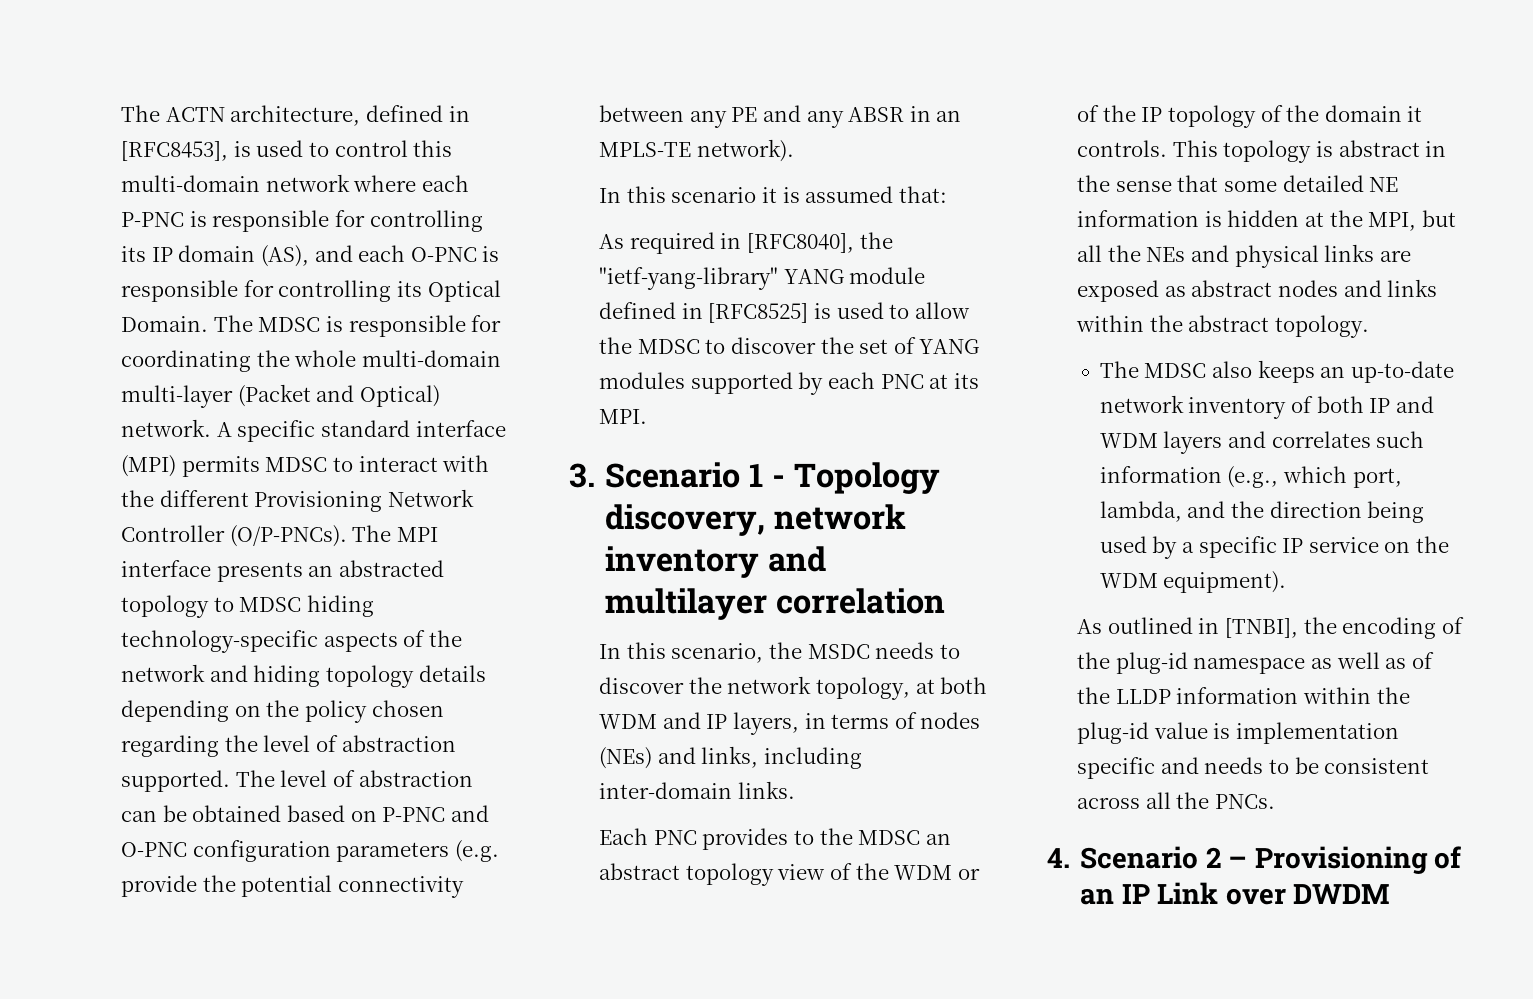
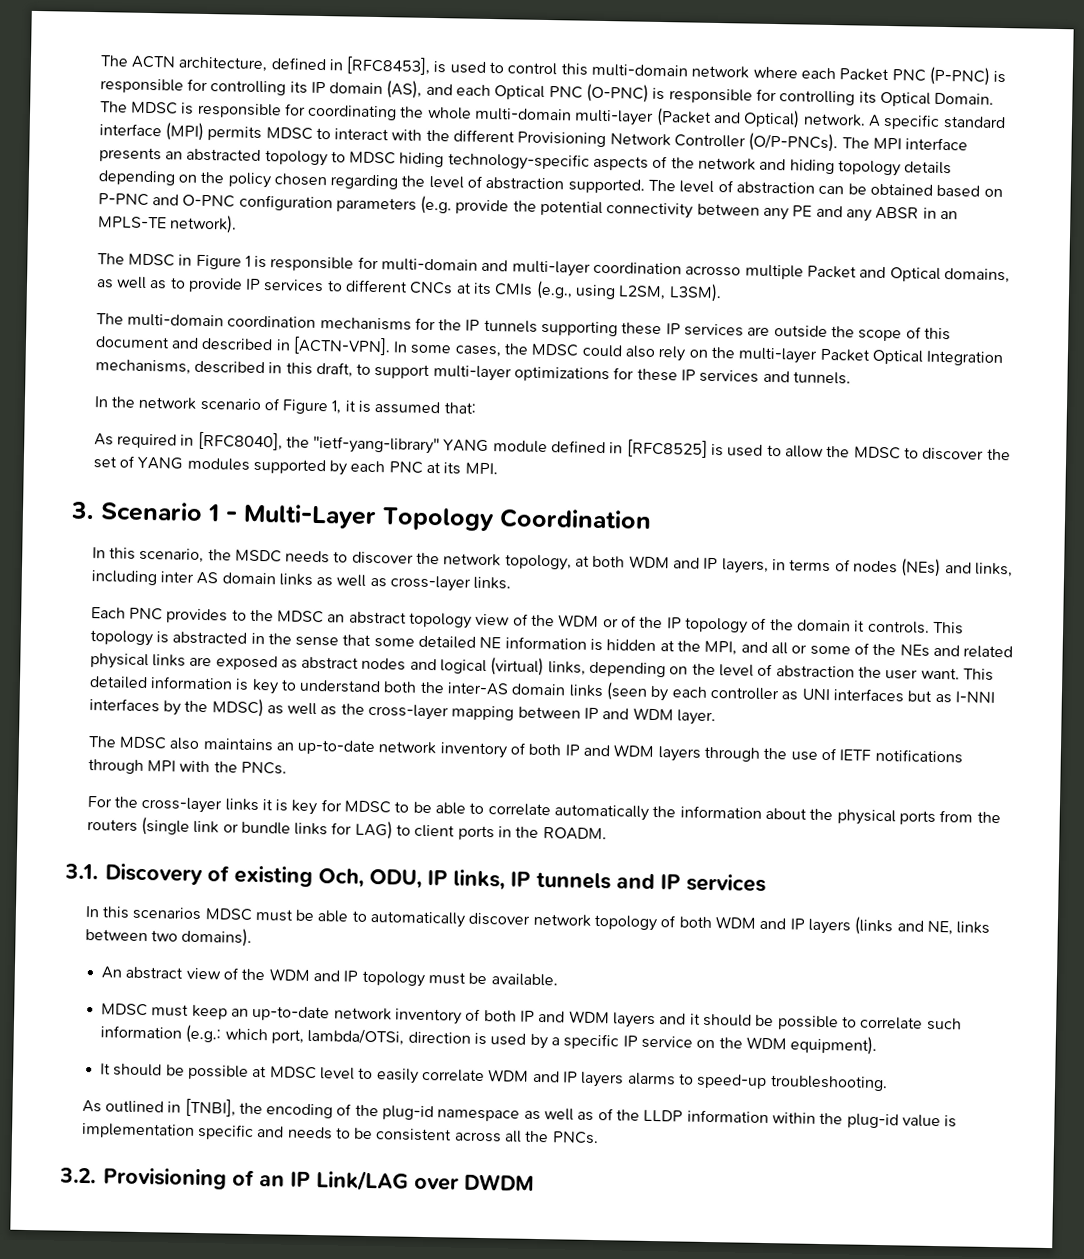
- The ACTN architecture, defined in [RFC8453], is used to control this multi-domain network where each P-PNC is responsible for controlling its IP domain (AS), and each O-PNC is responsible for controlling its Optical Domain.
+ The ACTN architecture, defined in [RFC8453], is used to control this multi-domain network where each Packet PNC (P-PNC) is responsible for controlling its IP domain (AS), and each Optical PNC (O-PNC) is responsible for controlling its Optical Domain.
- In this scenario it is assumed that:
+ The MDSC in Figure 1 is responsible for multi-domain and multi-layer coordination acrosso multiple Packet and Optical domains, as well as to provide IP services to different CNCs at its CMIs (e.g., using L2SM, L3SM).
+ The multi-domain coordination mechanisms for the IP tunnels supporting these IP services are outside the scope of this document and described in [ACTN-VPN]. In some cases, the MDSC could also rely on the multi-layer Packet Optical Integration mechanisms, described in this draft, to support multi-layer optimizations for these IP services and tunnels.
+ In the network scenario of Figure 1, it is assumed that:
- 3. Scenario 1 - Topology discovery, network inventory and multilayer correlation
+ 3. Scenario 1 - Multi-Layer Topology Coordination
- In this scenario, the MSDC needs to discover the network topology, at both WDM and IP layers, in terms of nodes (NEs) and links, including inter-domain links.
+ In this scenario, the MSDC needs to discover the network topology, at both WDM and IP layers, in terms of nodes (NEs) and links, including inter AS domain links as well as cross-layer links.
- This topology is abstract in the sense that some detailed NE information is hidden at the MPI, but all the NEs and physical links are exposed as abstract nodes and links within the abstract topology.
- The MDSC also keeps an up-to-date network inventory of both IP and WDM layers and correlates such information (e.g., which port, lambda, and the direction being used by a specific IP service on the WDM equipment).
+ This topology is abstracted in the sense that some detailed NE information is hidden at the MPI, and all or some of the NEs and related physical links are exposed as abstract nodes and logical (virtual) links, depending on the level of abstraction the user want. This detailed information is key to understand both the inter-AS domain links (seen by each controller as UNI interfaces but as I-NNI interfaces by the MDSC) as well as the cross-layer mapping between IP and WDM layer.
+ The MDSC also maintains an up-to-date network inventory of both IP and WDM layers through the use of IETF notifications through MPI with the PNCs.
+ For the cross-layer links it is key for MDSC to be able to correlate automatically the information about the physical ports from the routers (single link or bundle links for LAG) to client ports in the ROADM.
+ 3.1. Discovery of existing Och, ODU, IP links, IP tunnels and IP services
+ In this scenarios MDSC must be able to automatically discover network topology of both WDM and IP layers (links and NE, links between two domains).
+ An abstract view of the WDM and IP topology must be available.
+ MDSC must keep an up-to-date network inventory of both IP and WDM layers and it should be possible to correlate such information (e.g.: which port, lambda/OTSi, direction is used by a specific IP service on the WDM equipment).
+ It should be possible at MDSC level to easily correlate WDM and IP layers alarms to speed-up troubleshooting.
- 4. Scenario 2 – Provisioning of an IP Link over DWDM
+ 3.2. Provisioning of an IP Link/LAG over DWDM

